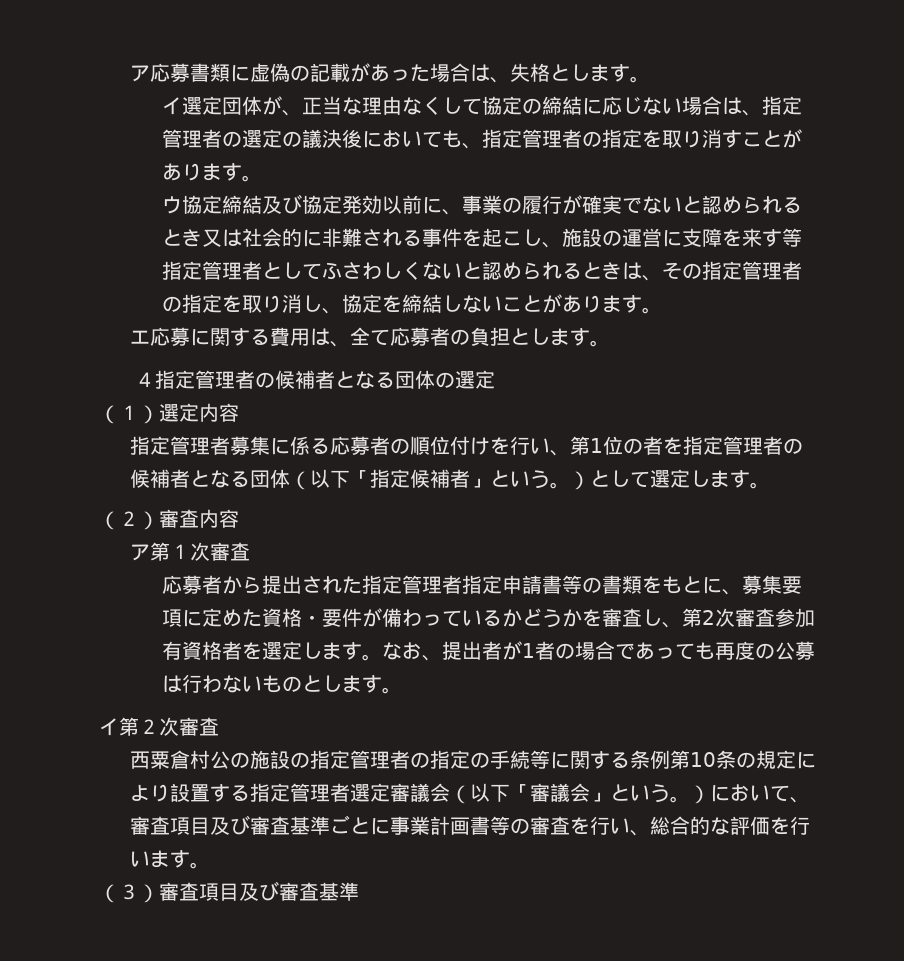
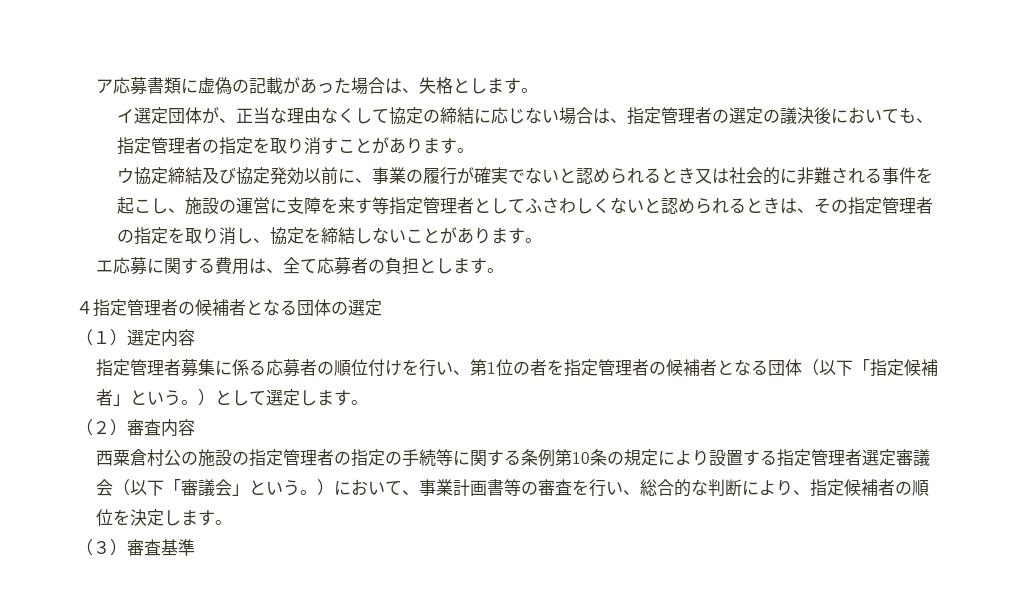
- ア第１次審査
- 応募者から提出された指定管理者指定申請書等の書類をもとに、募集要項に定めた資格・要件が備わっているかどうかを審査し、第2次審査参加有資格者を選定します。なお、提出者が1者の場合であっても再度の公募は行わないものとします。
- イ第２次審査
- 西粟倉村公の施設の指定管理者の指定の手続等に関する条例第10条の規定により設置する指定管理者選定審議会（以下「審議会」という。）において、審査項目及び審査基準ごとに事業計画書等の審査を行い、総合的な評価を行います。
+ 西粟倉村公の施設の指定管理者の指定の手続等に関する条例第10条の規定により設置する指定管理者選定審議会（以下「審議会」という。）において、事業計画書等の審査を行い、総合的な判断により、指定候補者の順位を決定します。
- （３）審査項目及び審査基準
+ （３）審査基準

